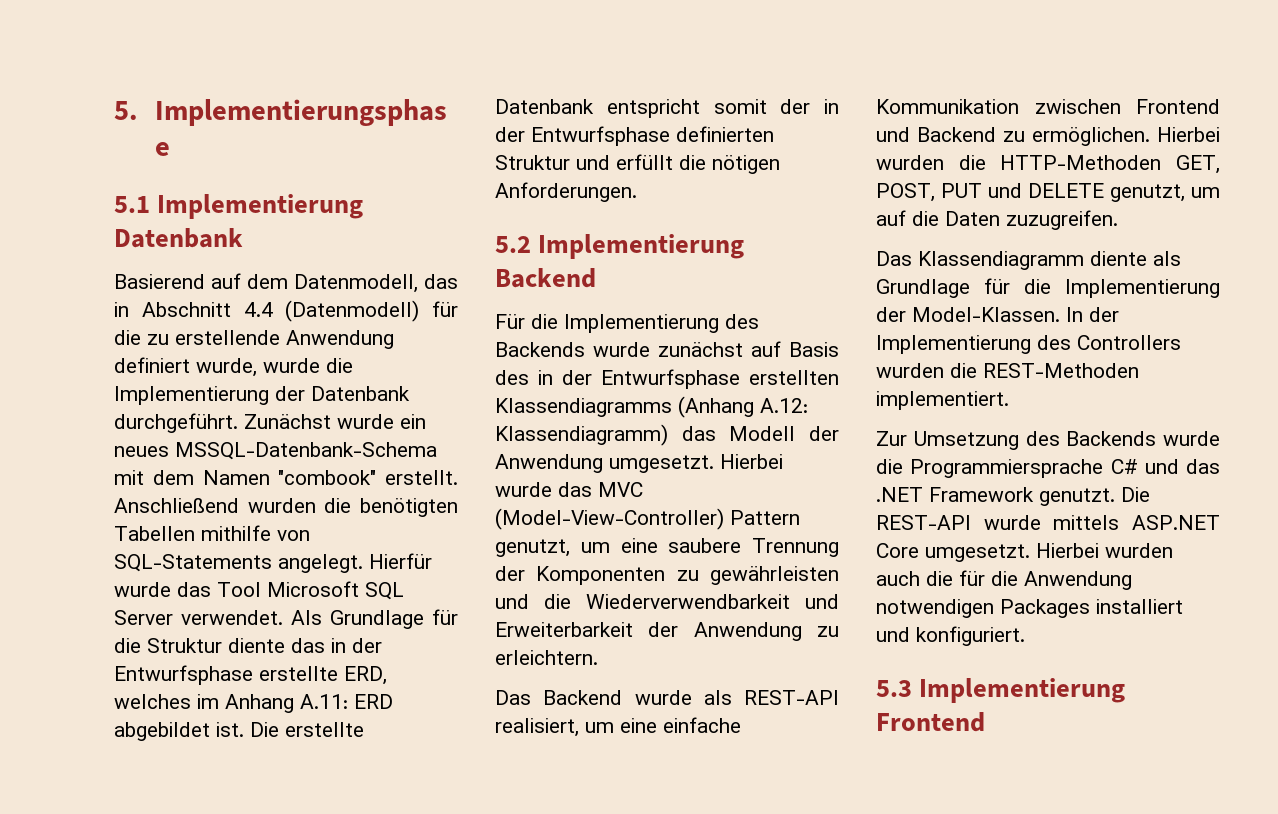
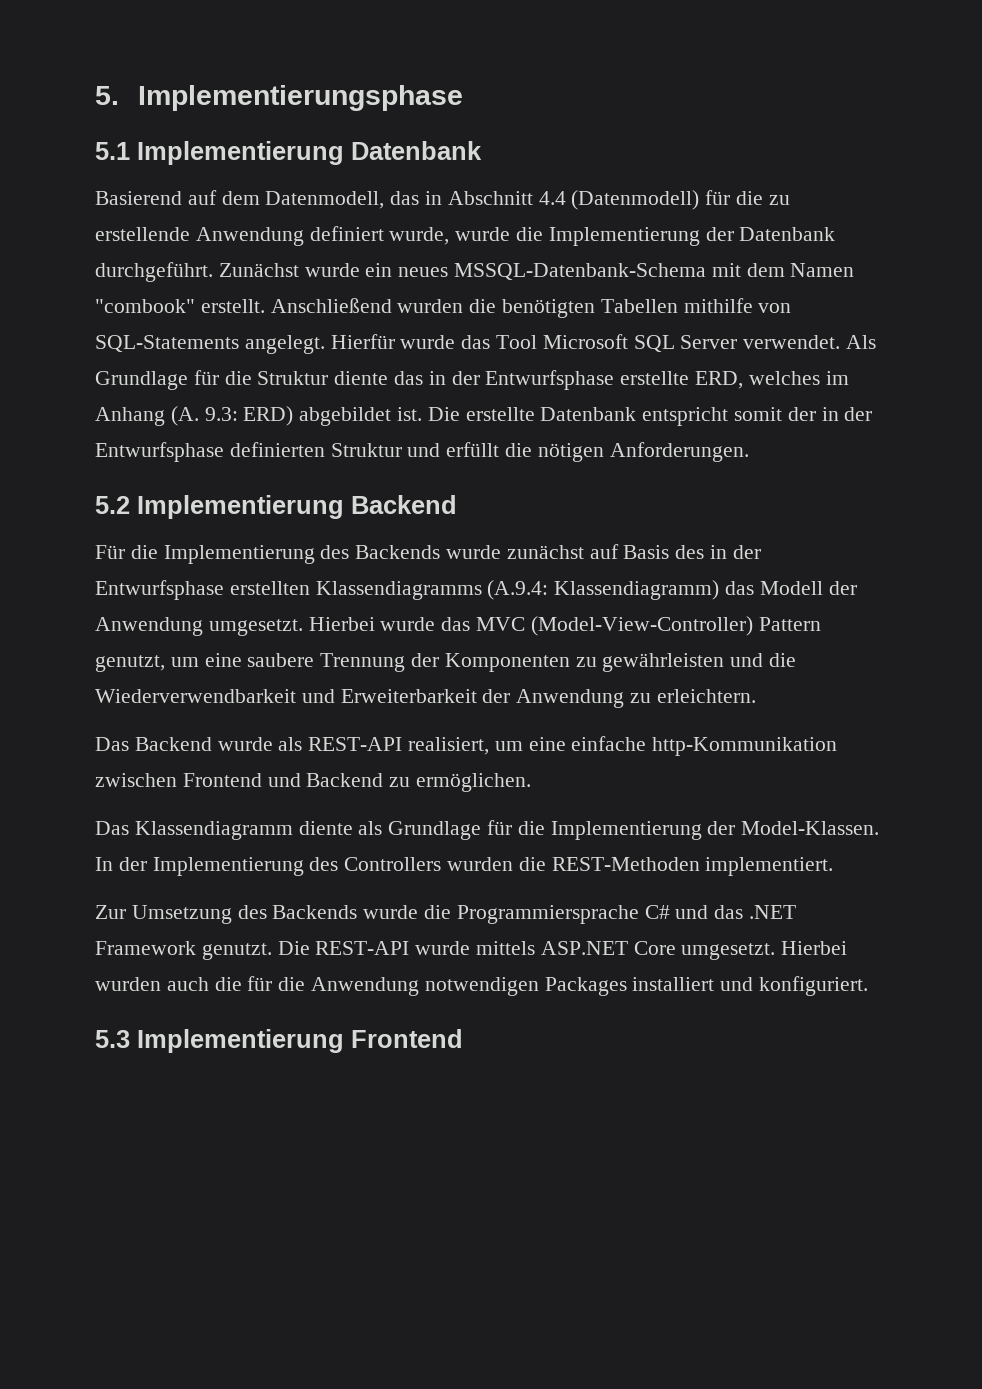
- Als Grundlage für die Struktur diente das in der Entwurfsphase erstellte ERD, welches im Anhang A.11: ERD abgebildet ist.
+ Als Grundlage für die Struktur diente das in der Entwurfsphase erstellte ERD, welches im Anhang (A. 9.3: ERD) abgebildet ist.
- Für die Implementierung des Backends wurde zunächst auf Basis des in der Entwurfsphase erstellten Klassendiagramms (Anhang A.12: Klassendiagramm) das Modell der Anwendung umgesetzt.
+ Für die Implementierung des Backends wurde zunächst auf Basis des in der Entwurfsphase erstellten Klassendiagramms (A.9.4: Klassendiagramm) das Modell der Anwendung umgesetzt.
- Das Backend wurde als REST-API realisiert, um eine einfache Kommunikation zwischen Frontend und Backend zu ermöglichen. Hierbei wurden die HTTP-Methoden GET, POST, PUT und DELETE genutzt, um auf die Daten zuzugreifen.
+ Das Backend wurde als REST-API realisiert, um eine einfache http-Kommunikation zwischen Frontend und Backend zu ermöglichen.

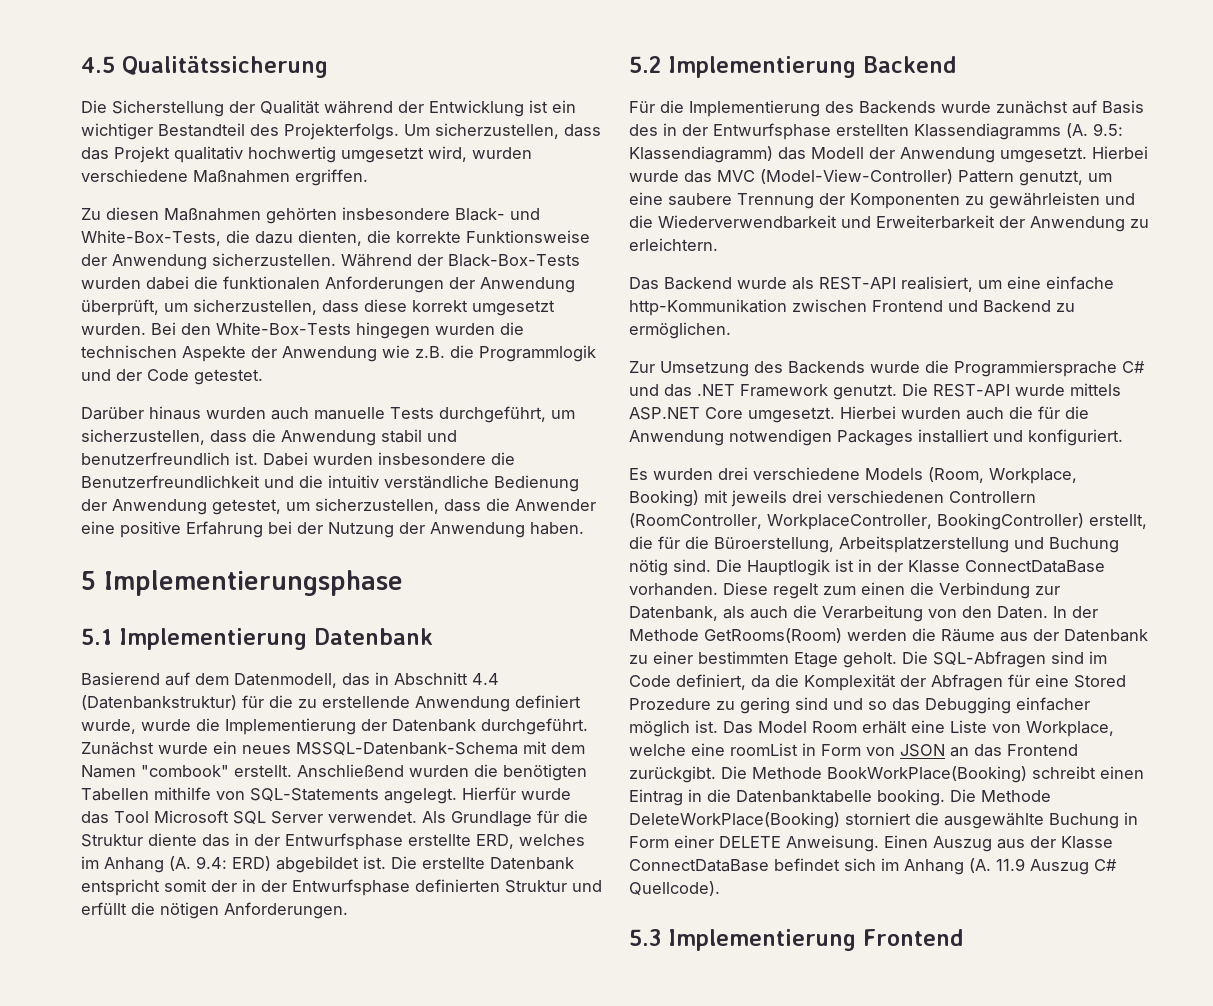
- 5. Implementierungsphase
+ 4.5 Qualitätssicherung
+ Die Sicherstellung der Qualität während der Entwicklung ist ein wichtiger Bestandteil des Projekterfolgs. Um sicherzustellen, dass das Projekt qualitativ hochwertig umgesetzt wird, wurden verschiedene Maßnahmen ergriffen.
+ Zu diesen Maßnahmen gehörten insbesondere Black- und White-Box-Tests, die dazu dienten, die korrekte Funktionsweise der Anwendung sicherzustellen. Während der Black-Box-Tests wurden dabei die funktionalen Anforderungen der Anwendung überprüft, um sicherzustellen, dass diese korrekt umgesetzt wurden. Bei den White-Box-Tests hingegen wurden die technischen Aspekte der Anwendung wie z.B. die Programmlogik und der Code getestet.
+ Darüber hinaus wurden auch manuelle Tests durchgeführt, um sicherzustellen, dass die Anwendung stabil und benutzerfreundlich ist. Dabei wurden insbesondere die Benutzerfreundlichkeit und die intuitiv verständliche Bedienung der Anwendung getestet, um sicherzustellen, dass die Anwender eine positive Erfahrung bei der Nutzung der Anwendung haben.
+ 5 Implementierungsphase
- Basierend auf dem Datenmodell, das in Abschnitt 4.4 (Datenmodell) für die zu erstellende Anwendung definiert wurde, wurde die Implementierung der Datenbank durchgeführt.
+ Basierend auf dem Datenmodell, das in Abschnitt 4.4 (Datenbankstruktur) für die zu erstellende Anwendung definiert wurde, wurde die Implementierung der Datenbank durchgeführt.
- Als Grundlage für die Struktur diente das in der Entwurfsphase erstellte ERD, welches im Anhang (A. 9.3: ERD) abgebildet ist.
+ Als Grundlage für die Struktur diente das in der Entwurfsphase erstellte ERD, welches im Anhang (A. 9.4: ERD) abgebildet ist.
- Für die Implementierung des Backends wurde zunächst auf Basis des in der Entwurfsphase erstellten Klassendiagramms (A.9.4: Klassendiagramm) das Modell der Anwendung umgesetzt.
+ Für die Implementierung des Backends wurde zunächst auf Basis des in der Entwurfsphase erstellten Klassendiagramms (A. 9.5: Klassendiagramm) das Modell der Anwendung umgesetzt.
- Das Klassendiagramm diente als Grundlage für die Implementierung der Model-Klassen. In der Implementierung des Controllers wurden die REST-Methoden implementiert.
+ Es wurden drei verschiedene Models (Room, Workplace, Booking) mit jeweils drei verschiedenen Controllern (RoomController, WorkplaceController, BookingController) erstellt, die für die Büroerstellung, Arbeitsplatzerstellung und Buchung nötig sind. Die Hauptlogik ist in der Klasse ConnectDataBase vorhanden. Diese regelt zum einen die Verbindung zur Datenbank, als auch die Verarbeitung von den Daten. In der Methode GetRooms(Room) werden die Räume aus der Datenbank zu einer bestimmten Etage geholt. Die SQL-Abfragen sind im Code definiert, da die Komplexität der Abfragen für eine Stored Prozedure zu gering sind und so das Debugging einfacher möglich ist. Das Model Room erhält eine Liste von Workplace, welche eine roomList in Form von JSON an das Frontend zurückgibt. Die Methode BookWorkPlace(Booking) schreibt einen Eintrag in die Datenbanktabelle booking. Die Methode DeleteWorkPlace(Booking) storniert die ausgewählte Buchung in Form einer DELETE Anweisung. Einen Auszug aus der Klasse ConnectDataBase befindet sich im Anhang (A. 11.9 Auszug C# Quellcode).

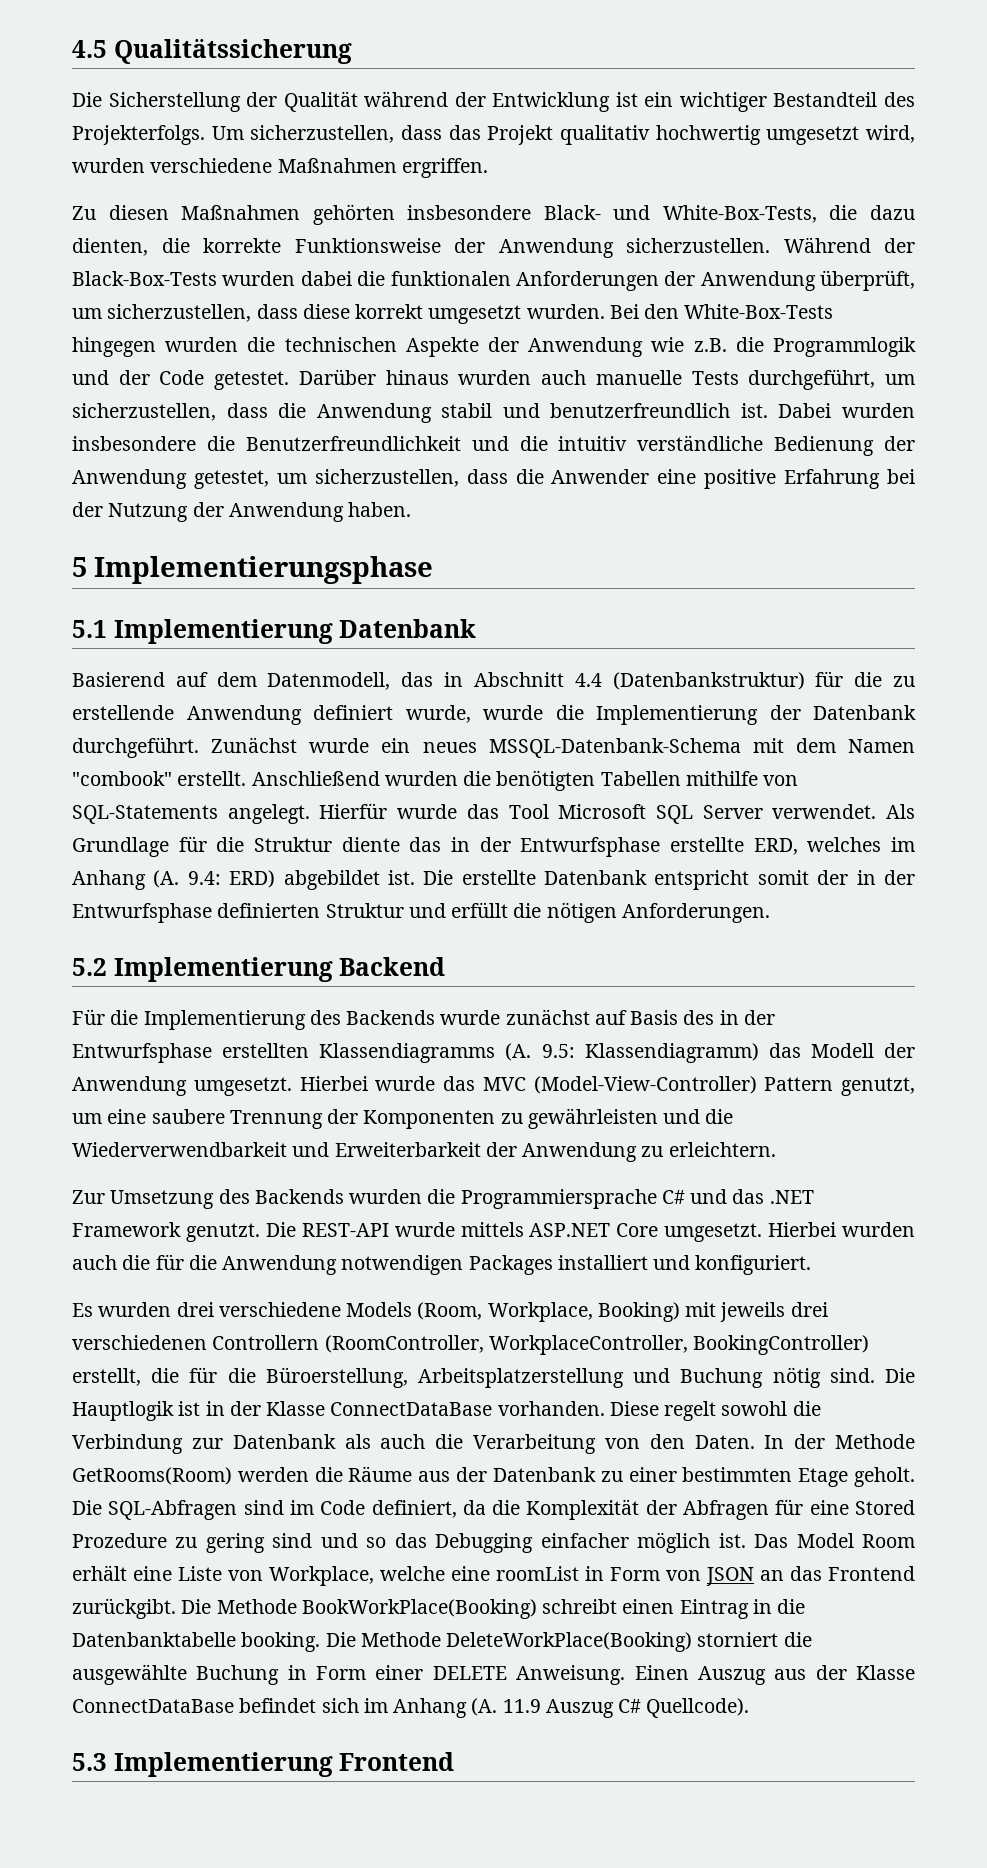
- Bei den White-Box-Tests hingegen wurden die technischen Aspekte der Anwendung wie z.B. die Programmlogik und der Code getestet.
- Darüber hinaus wurden auch manuelle Tests durchgeführt, um sicherzustellen, dass die Anwendung stabil und benutzerfreundlich ist.
+ Bei den White-Box-Tests hingegen wurden die technischen Aspekte der Anwendung wie z.B. die Programmlogik und der Code getestet. Darüber hinaus wurden auch manuelle Tests durchgeführt, um sicherzustellen, dass die Anwendung stabil und benutzerfreundlich ist.
- Das Backend wurde als REST-API realisiert, um eine einfache http-Kommunikation zwischen Frontend und Backend zu ermöglichen.
- Zur Umsetzung des Backends wurde die Programmiersprache C# und das .NET Framework genutzt.
+ Zur Umsetzung des Backends wurden die Programmiersprache C# und das .NET Framework genutzt.
- Diese regelt zum einen die Verbindung zur Datenbank, als auch die Verarbeitung von den Daten.
+ Diese regelt sowohl die Verbindung zur Datenbank als auch die Verarbeitung von den Daten.

